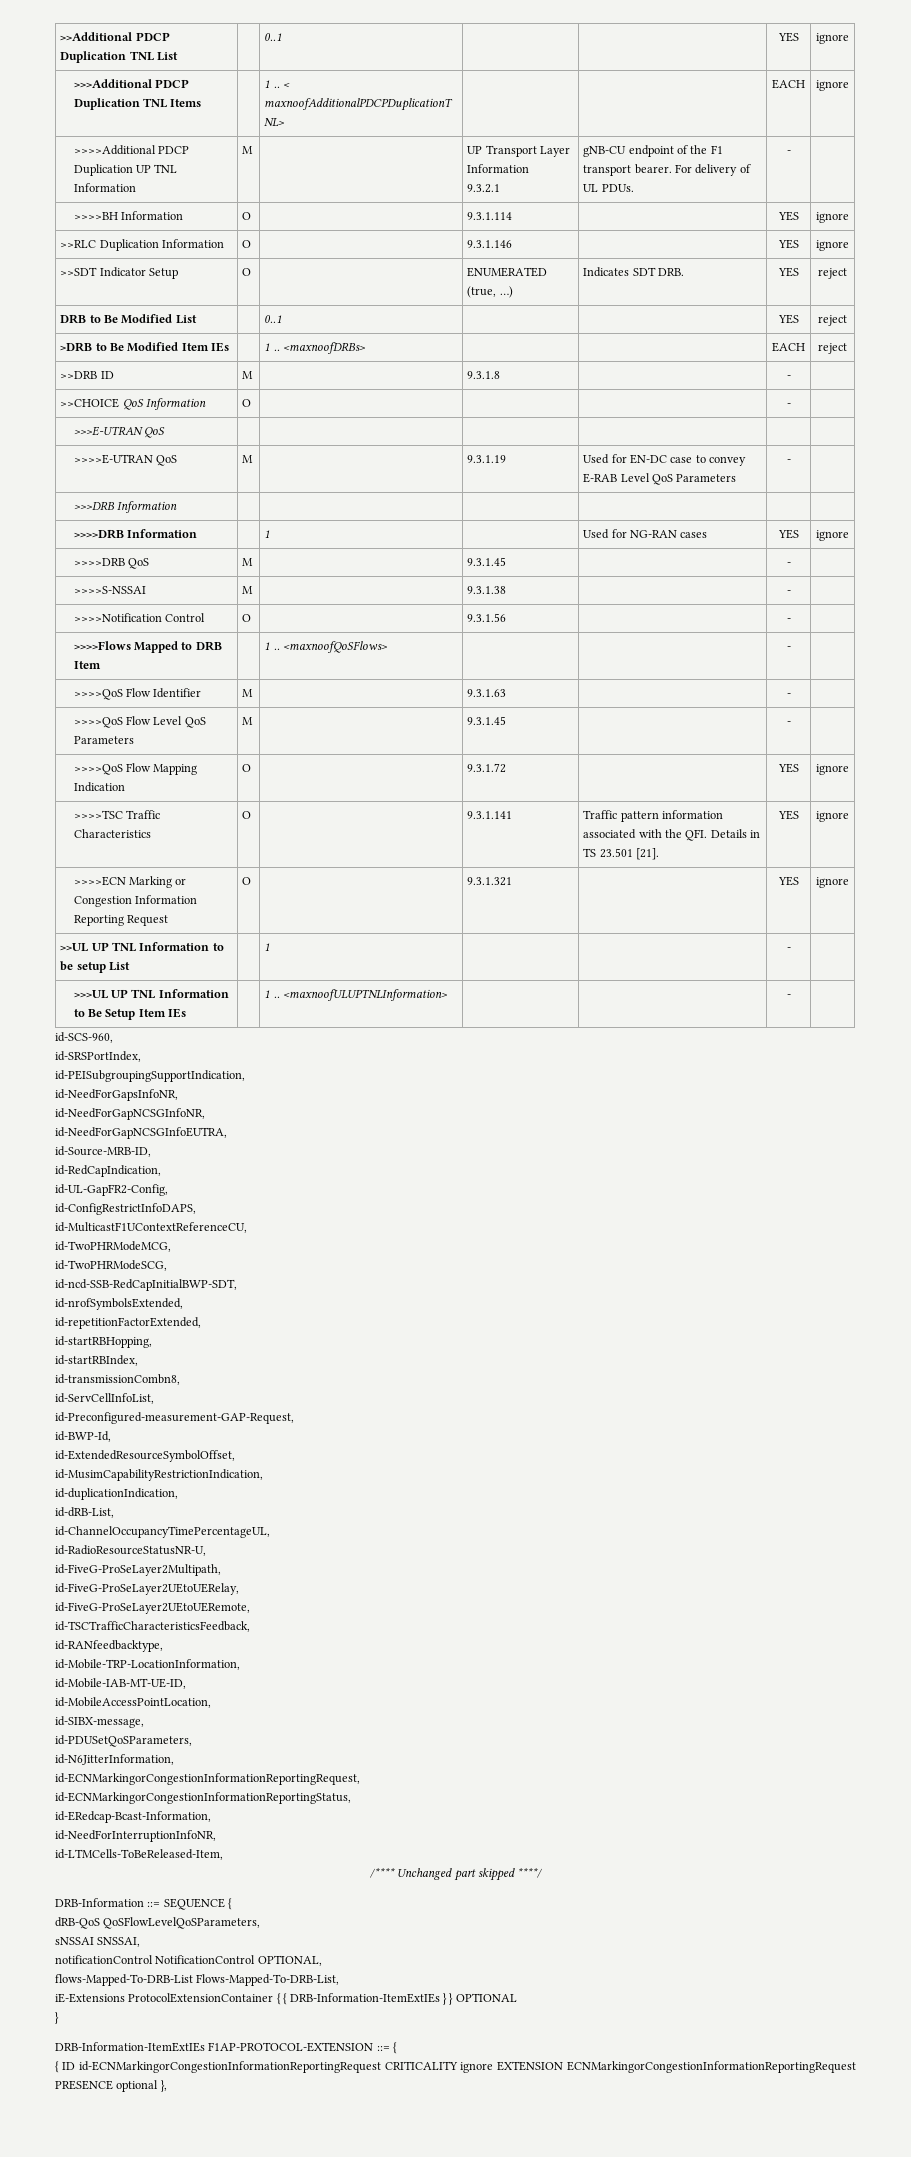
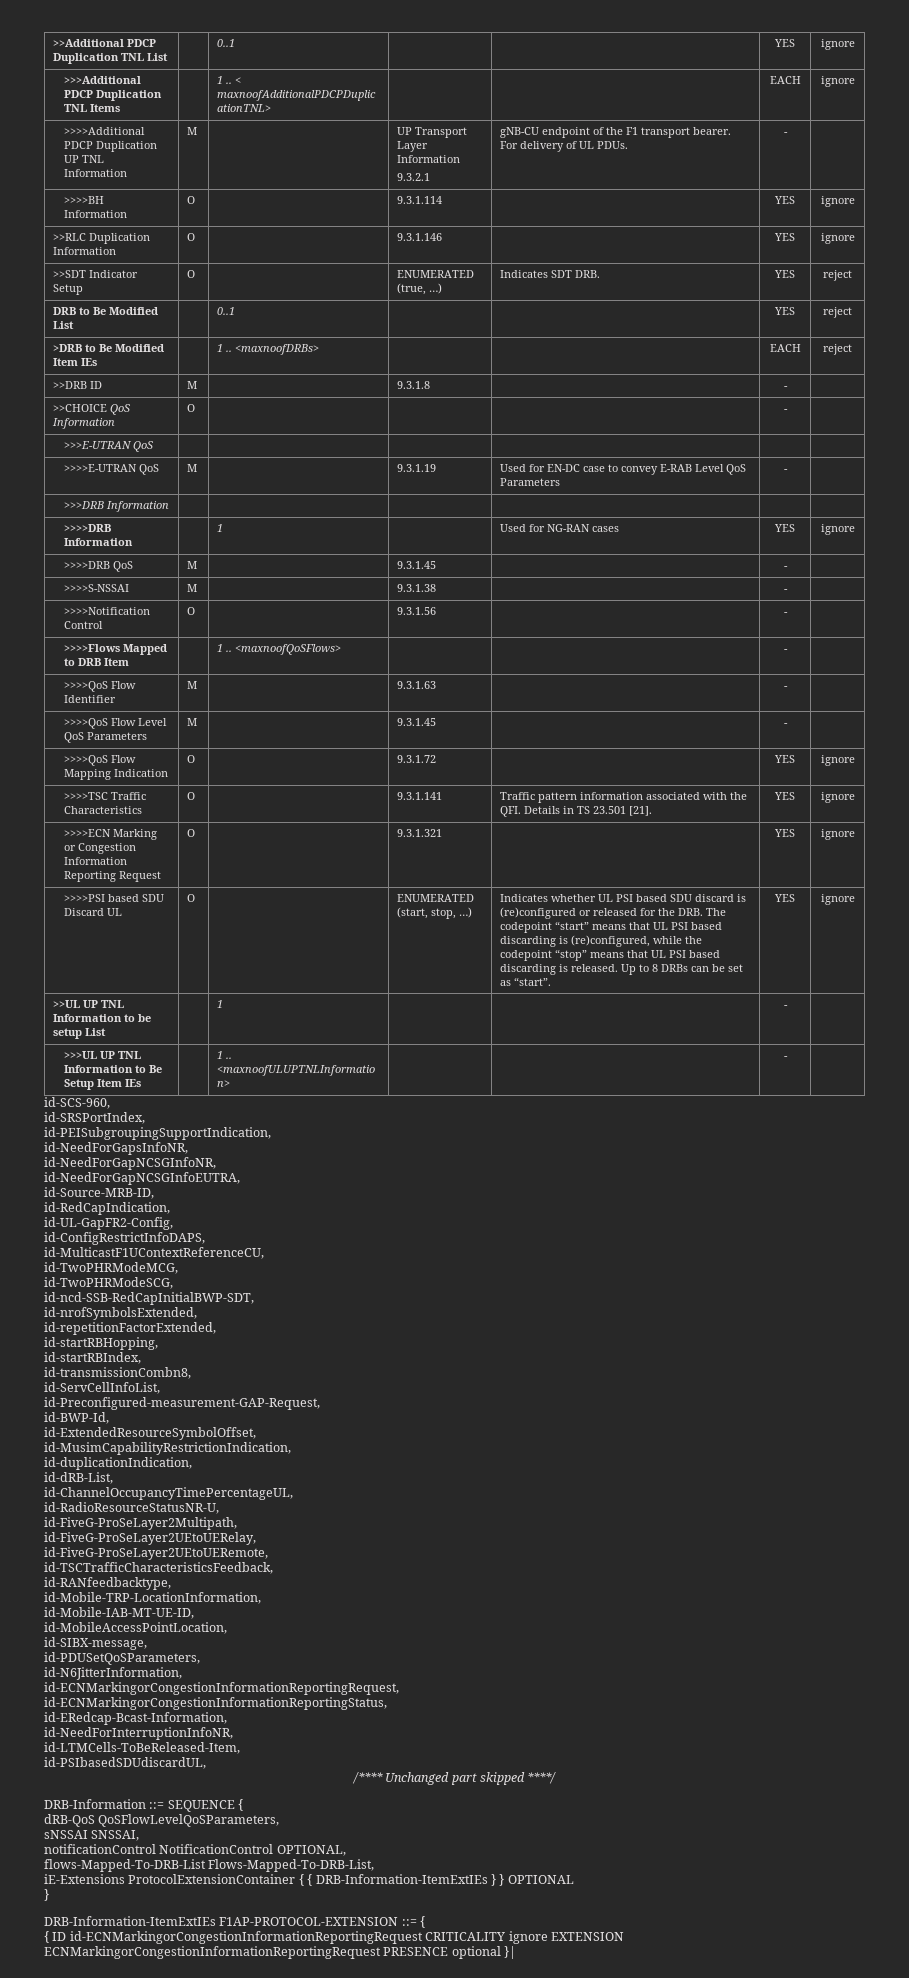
+ >>>>PSI based SDU Discard UL | O | | ENUMERATED (start, stop, …) | Indicates whether UL PSI based SDU discard is (re)configured or released for the DRB. The codepoint “start” means that UL PSI based discarding is (re)configured, while the codepoint “stop” means that UL PSI based discarding is released. Up to 8 DRBs can be set as “start”. | YES | ignore
+ id-PSIbasedSDUdiscardUL,
- { ID id-ECNMarkingorCongestionInformationReportingRequest CRITICALITY ignore EXTENSION ECNMarkingorCongestionInformationReportingRequest PRESENCE optional },
+ { ID id-ECNMarkingorCongestionInformationReportingRequest CRITICALITY ignore EXTENSION ECNMarkingorCongestionInformationReportingRequest PRESENCE optional }|

